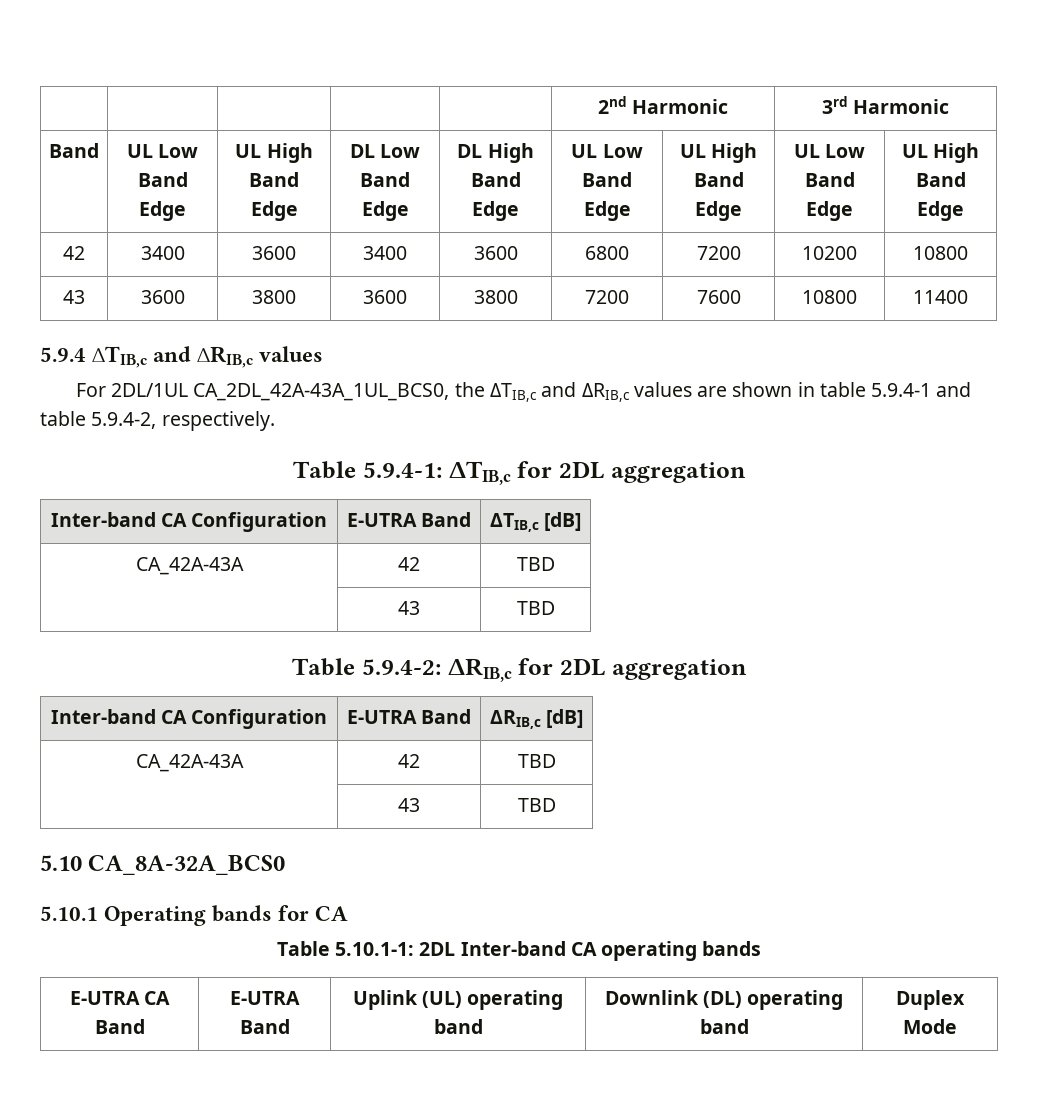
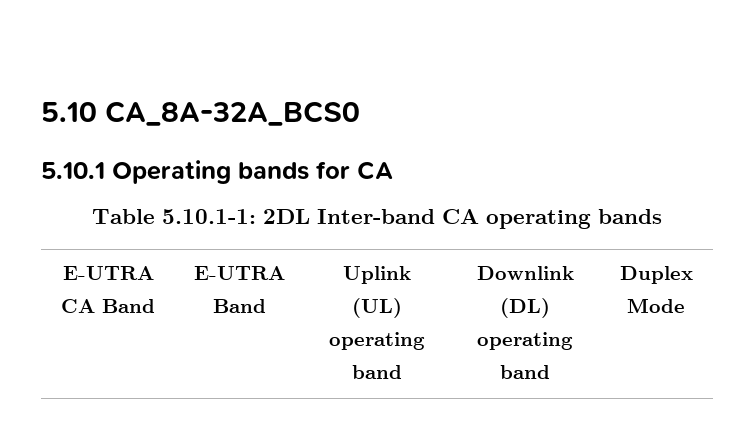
- | | | | | 2nd Harmonic | 3rd Harmonic
- Band | UL Low Band Edge | UL High Band Edge | DL Low Band Edge | DL High Band Edge | UL Low Band Edge | UL High Band Edge | UL Low Band Edge | UL High Band Edge
- 42 | 3400 | 3600 | 3400 | 3600 | 6800 | 7200 | 10200 | 10800
- 43 | 3600 | 3800 | 3600 | 3800 | 7200 | 7600 | 10800 | 11400
- 5.9.4 ∆TIB,c and ∆RIB,c values
- For 2DL/1UL CA_2DL_42A-43A_1UL_BCS0, the ΔTIB,c and ΔRIB,c values are shown in table 5.9.4-1 and table 5.9.4-2, respectively.
- Table 5.9.4-1: ΔTIB,c for 2DL aggregation
- Inter-band CA Configuration | E-UTRA Band | ΔTIB,c [dB]
- CA_42A-43A | 42 | TBD
- | 43 | TBD
- Table 5.9.4-2: ΔRIB,c for 2DL aggregation
- Inter-band CA Configuration | E-UTRA Band | ΔRIB,c [dB]
- CA_42A-43A | 42 | TBD
- | 43 | TBD

